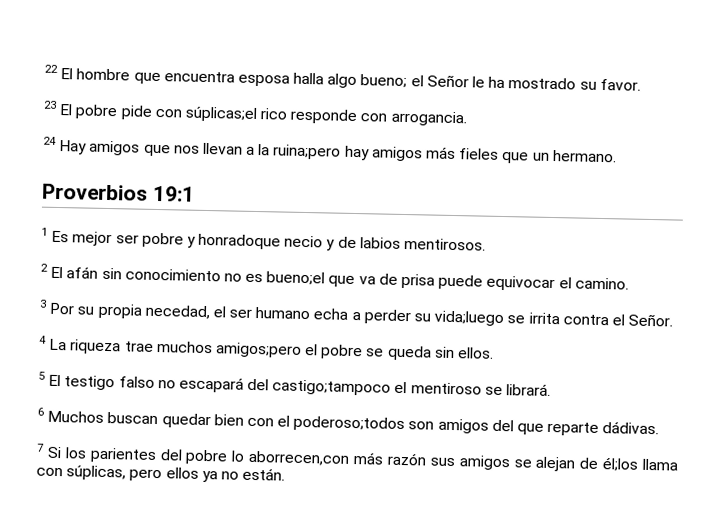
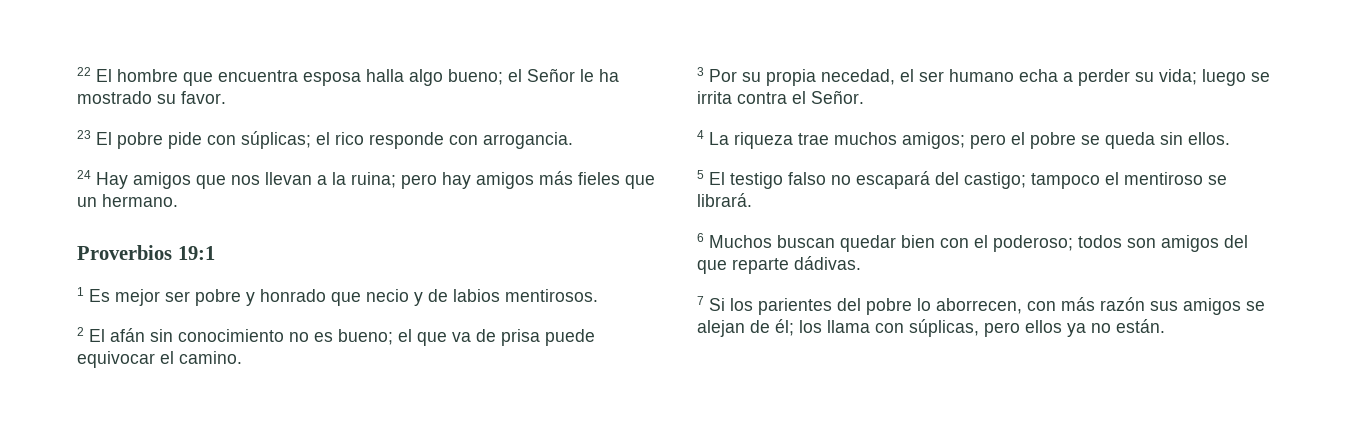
- 23 El pobre pide con súplicas;el rico responde con arrogancia.
+ 23 El pobre pide con súplicas; el rico responde con arrogancia.
- 24 Hay amigos que nos llevan a la ruina;pero hay amigos más fieles que un hermano.
+ 24 Hay amigos que nos llevan a la ruina; pero hay amigos más fieles que un hermano.
- 1 Es mejor ser pobre y honradoque necio y de labios mentirosos.
+ 1 Es mejor ser pobre y honrado que necio y de labios mentirosos.
- 2 El afán sin conocimiento no es bueno;el que va de prisa puede equivocar el camino.
+ 2 El afán sin conocimiento no es bueno; el que va de prisa puede equivocar el camino.
- 3 Por su propia necedad, el ser humano echa a perder su vida;luego se irrita contra el Señor.
+ 3 Por su propia necedad, el ser humano echa a perder su vida; luego se irrita contra el Señor.
- 4 La riqueza trae muchos amigos;pero el pobre se queda sin ellos.
+ 4 La riqueza trae muchos amigos; pero el pobre se queda sin ellos.
- 5 El testigo falso no escapará del castigo;tampoco el mentiroso se librará.
+ 5 El testigo falso no escapará del castigo; tampoco el mentiroso se librará.
- 6 Muchos buscan quedar bien con el poderoso;todos son amigos del que reparte dádivas.
+ 6 Muchos buscan quedar bien con el poderoso; todos son amigos del que reparte dádivas.
- 7 Si los parientes del pobre lo aborrecen,con más razón sus amigos se alejan de él;los llama con súplicas, pero ellos ya no están.
+ 7 Si los parientes del pobre lo aborrecen, con más razón sus amigos se alejan de él; los llama con súplicas, pero ellos ya no están.

